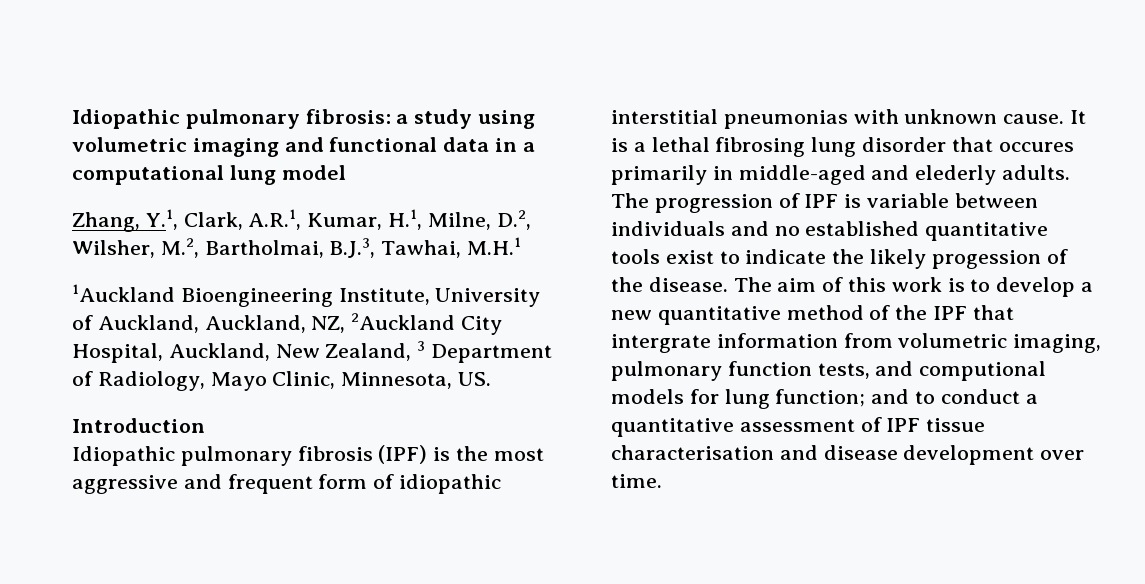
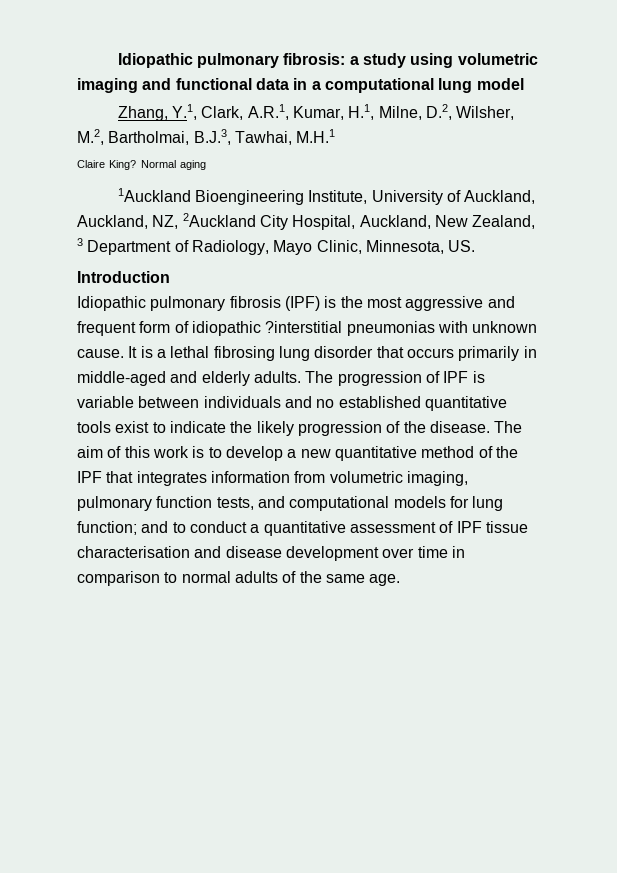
+ Claire King? Normal aging
- Idiopathic pulmonary fibrosis (IPF) is the most aggressive and frequent form of idiopathic interstitial pneumonias with unknown cause.
+ Idiopathic pulmonary fibrosis (IPF) is the most aggressive and frequent form of idiopathic ?interstitial pneumonias with unknown cause.
- It is a lethal fibrosing lung disorder that occures primarily in middle-aged and elederly adults.
+ It is a lethal fibrosing lung disorder that occurs primarily in middle-aged and elderly adults.
- The progression of IPF is variable between individuals and no established quantitative tools exist to indicate the likely progession of the disease.
+ The progression of IPF is variable between individuals and no established quantitative tools exist to indicate the likely progression of the disease.
- The aim of this work is to develop a new quantitative method of the IPF that intergrate information from volumetric imaging, pulmonary function tests, and computional models for lung function; and to conduct a quantitative assessment of IPF tissue characterisation and disease development over time.
+ The aim of this work is to develop a new quantitative method of the IPF that integrates information from volumetric imaging, pulmonary function tests, and computational models for lung function; and to conduct a quantitative assessment of IPF tissue characterisation and disease development over time in comparison to normal adults of the same age.

